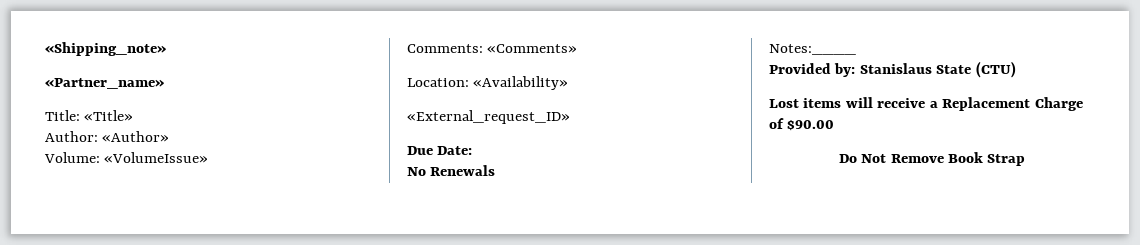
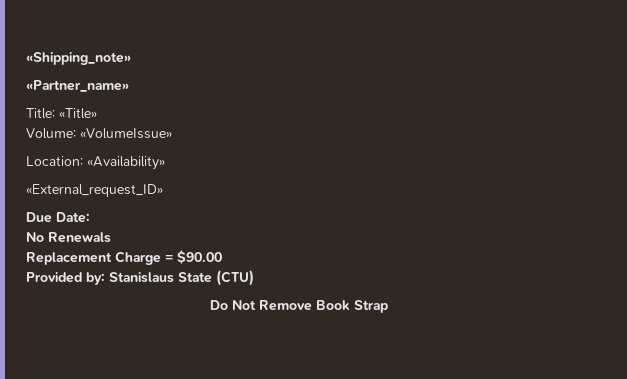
- Author: «Author»
- Comments: «Comments»
- Notes:____
+ Replacement Charge = $90.00
- Lost items will receive a Replacement Charge of $90.00

